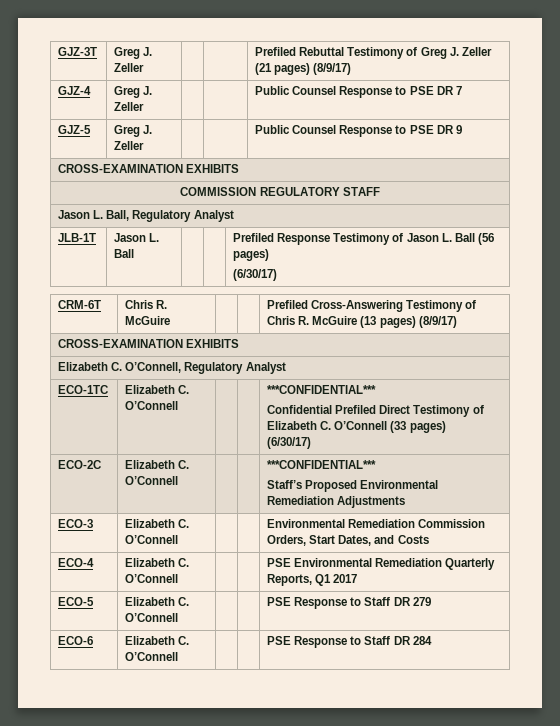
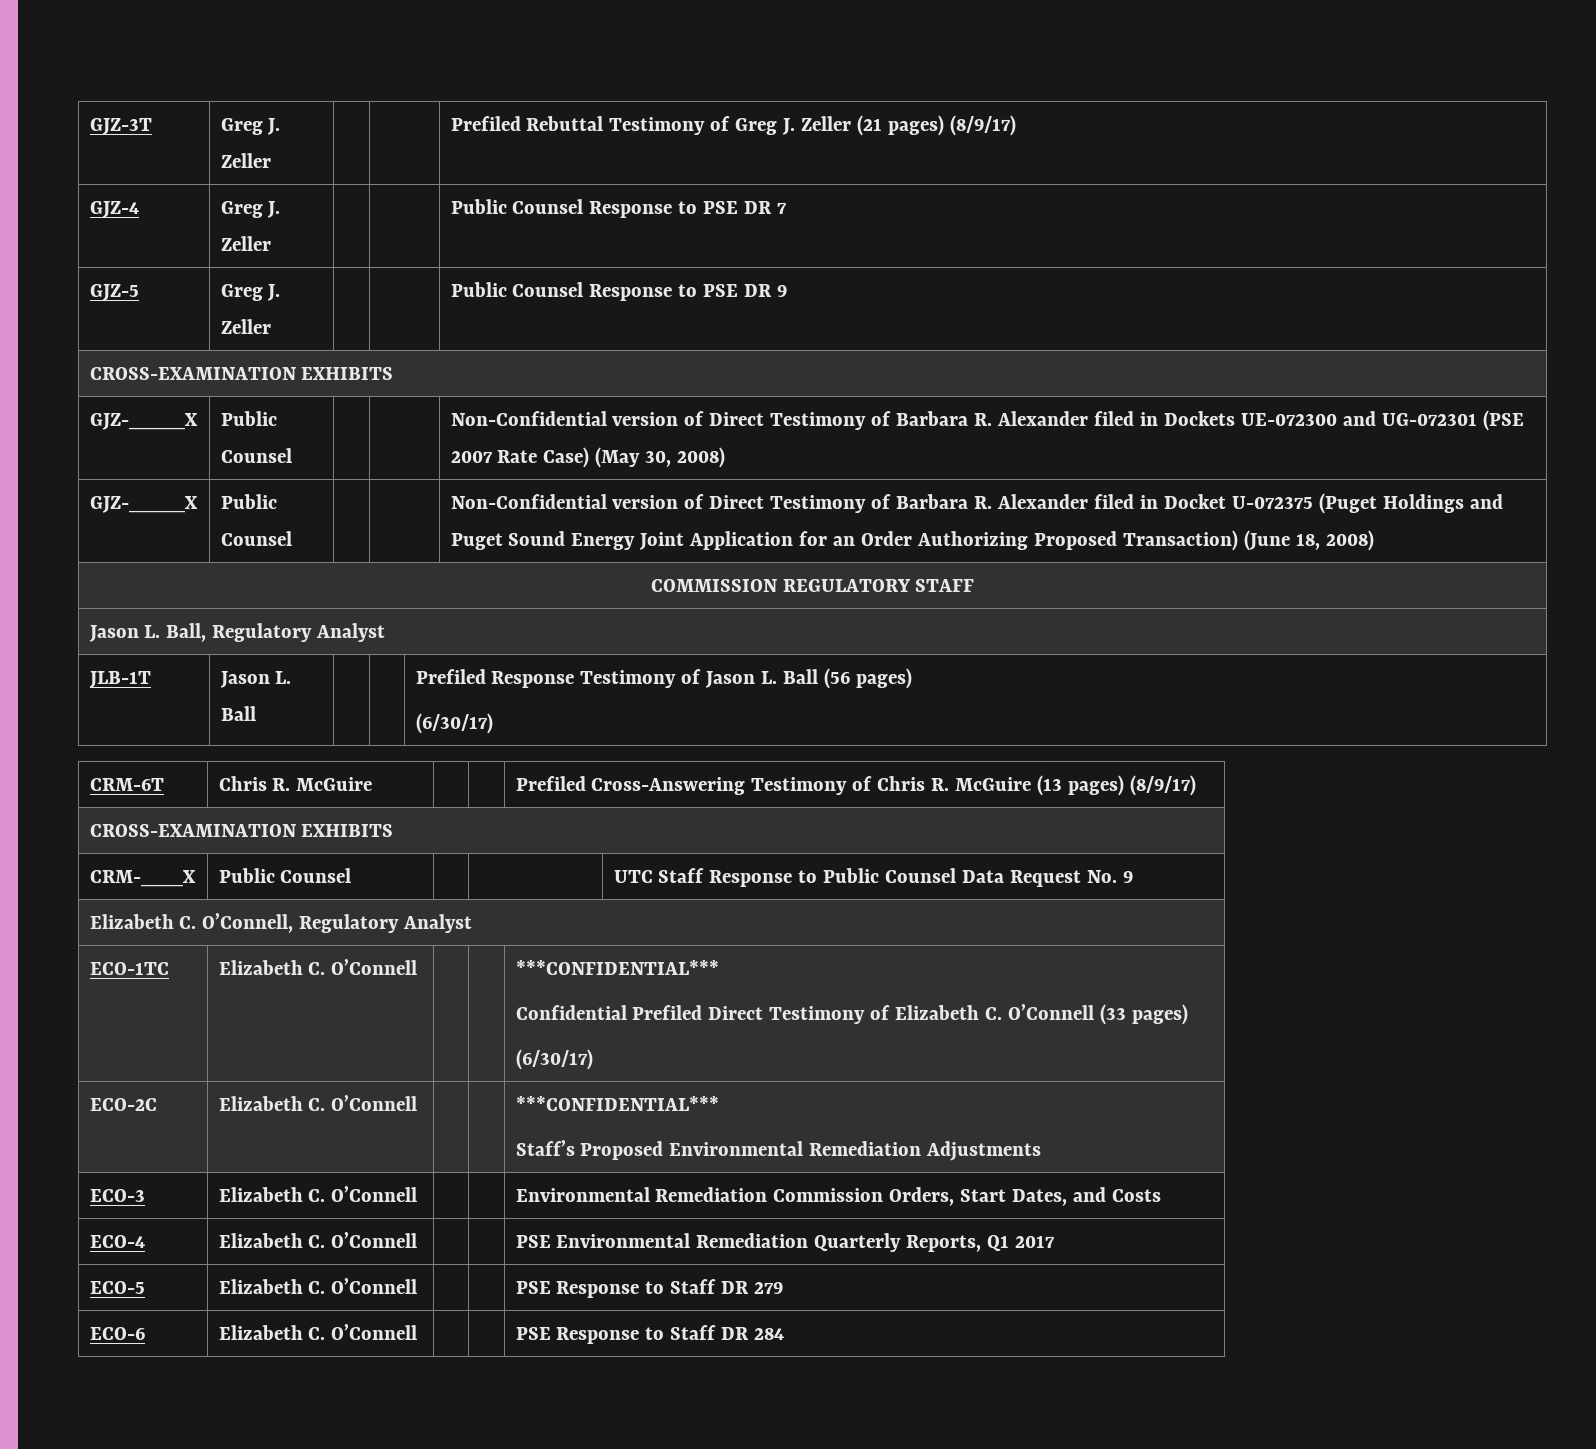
+ GJZ-____X | Public Counsel | | | Non-Confidential version of Direct Testimony of Barbara R. Alexander filed in Dockets UE-072300 and UG-072301 (PSE 2007 Rate Case) (May 30, 2008)
+ GJZ-____X | Public Counsel | | | Non-Confidential version of Direct Testimony of Barbara R. Alexander filed in Docket U-072375 (Puget Holdings and Puget Sound Energy Joint Application for an Order Authorizing Proposed Transaction) (June 18, 2008)
+ CRM-___X | Public Counsel | | | UTC Staff Response to Public Counsel Data Request No. 9

